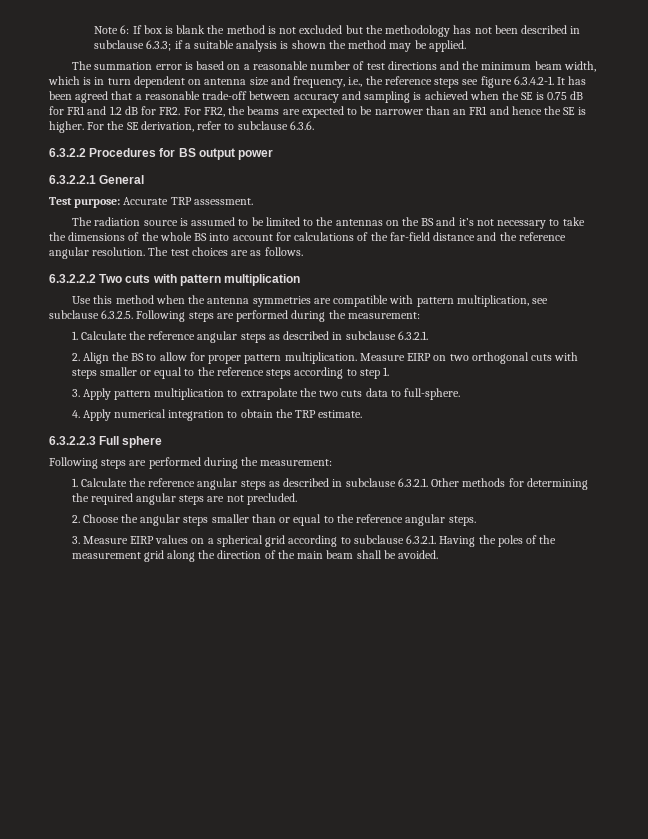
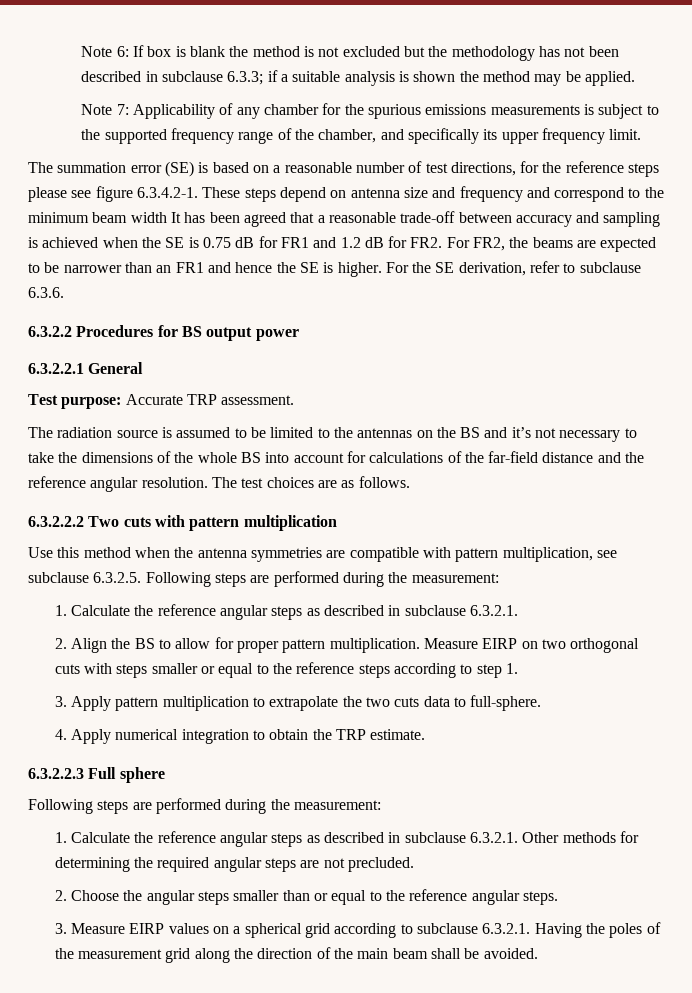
+ Note 7: Applicability of any chamber for the spurious emissions measurements is subject to the supported frequency range of the chamber, and specifically its upper frequency limit.
- The summation error is based on a reasonable number of test directions and the minimum beam width, which is in turn dependent on antenna size and frequency, i.e., the reference steps see figure 6.3.4.2-1. It has been agreed that a reasonable trade-off between accuracy and sampling is achieved when the SE is 0.75 dB for FR1 and 1.2 dB for FR2. For FR2, the beams are expected to be narrower than an FR1 and hence the SE is higher.
+ The summation error (SE) is based on a reasonable number of test directions, for the reference steps please see figure 6.3.4.2-1. These steps depend on antenna size and frequency and correspond to the minimum beam width It has been agreed that a reasonable trade-off between accuracy and sampling is achieved when the SE is 0.75 dB for FR1 and 1.2 dB for FR2. For FR2, the beams are expected to be narrower than an FR1 and hence the SE is higher.

